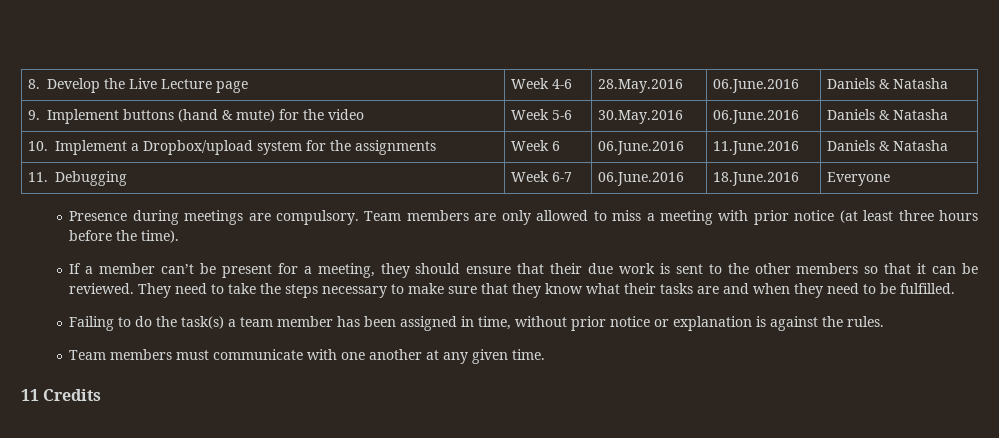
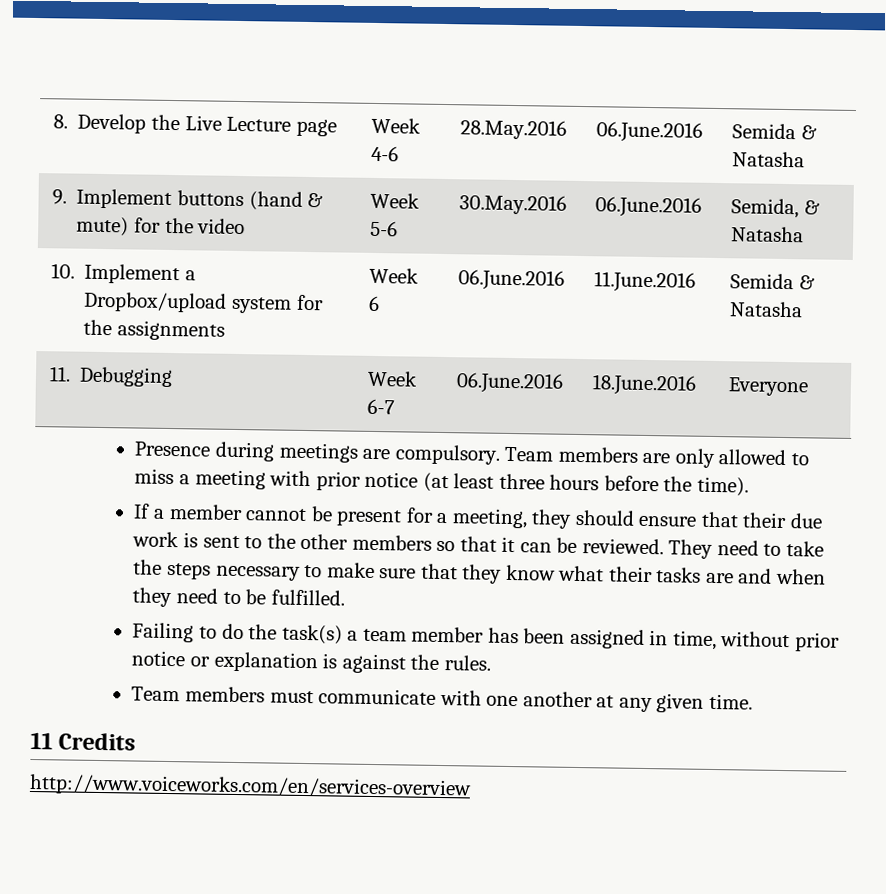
- 8. Develop the Live Lecture page | Week 4-6 | 28.May.2016 | 06.June.2016 | Daniels & Natasha
+ 8. Develop the Live Lecture page | Week 4-6 | 28.May.2016 | 06.June.2016 | Semida & Natasha
- 9. Implement buttons (hand & mute) for the video | Week 5-6 | 30.May.2016 | 06.June.2016 | Daniels & Natasha
+ 9. Implement buttons (hand & mute) for the video | Week 5-6 | 30.May.2016 | 06.June.2016 | Semida, & Natasha
- 10. Implement a Dropbox/upload system for the assignments | Week 6 | 06.June.2016 | 11.June.2016 | Daniels & Natasha
+ 10. Implement a Dropbox/upload system for the assignments | Week 6 | 06.June.2016 | 11.June.2016 | Semida & Natasha
- If a member can’t be present for a meeting, they should ensure that their due work is sent to the other members so that it can be reviewed.
+ If a member cannot be present for a meeting, they should ensure that their due work is sent to the other members so that it can be reviewed.
+ http://www.voiceworks.com/en/services-overview

